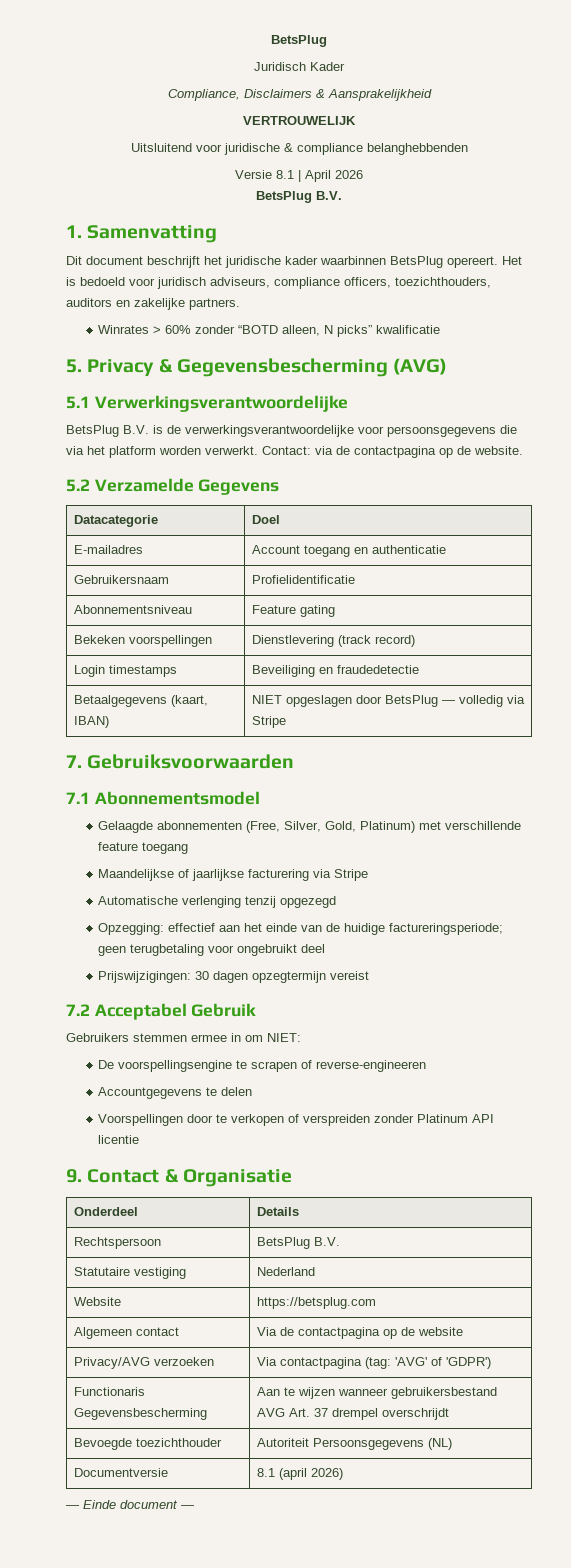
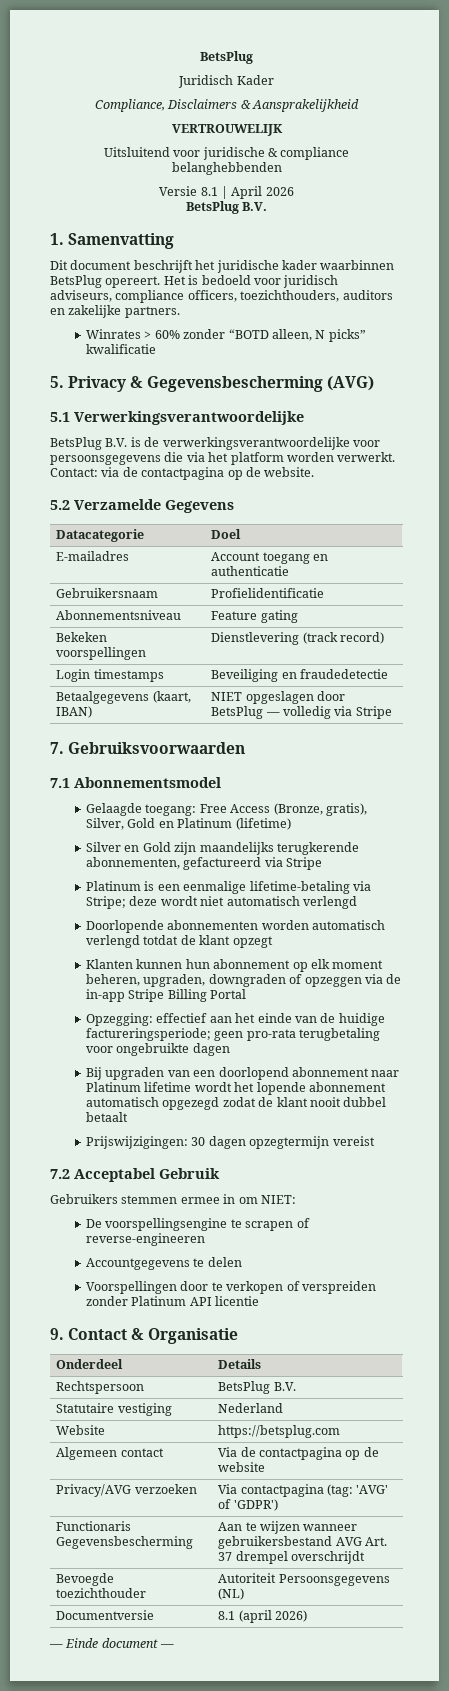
- Gelaagde abonnementen (Free, Silver, Gold, Platinum) met verschillende feature toegang
- Maandelijkse of jaarlijkse facturering via Stripe
- Automatische verlenging tenzij opgezegd
+ Gelaagde toegang: Free Access (Bronze, gratis), Silver, Gold en Platinum (lifetime)
+ Silver en Gold zijn maandelijks terugkerende abonnementen, gefactureerd via Stripe
+ Platinum is een eenmalige lifetime-betaling via Stripe; deze wordt niet automatisch verlengd
+ Doorlopende abonnementen worden automatisch verlengd totdat de klant opzegt
+ Klanten kunnen hun abonnement op elk moment beheren, upgraden, downgraden of opzeggen via de in-app Stripe Billing Portal
- Opzegging: effectief aan het einde van de huidige factureringsperiode; geen terugbetaling voor ongebruikt deel
+ Opzegging: effectief aan het einde van de huidige factureringsperiode; geen pro-rata terugbetaling voor ongebruikte dagen
+ Bij upgraden van een doorlopend abonnement naar Platinum lifetime wordt het lopende abonnement automatisch opgezegd zodat de klant nooit dubbel betaalt

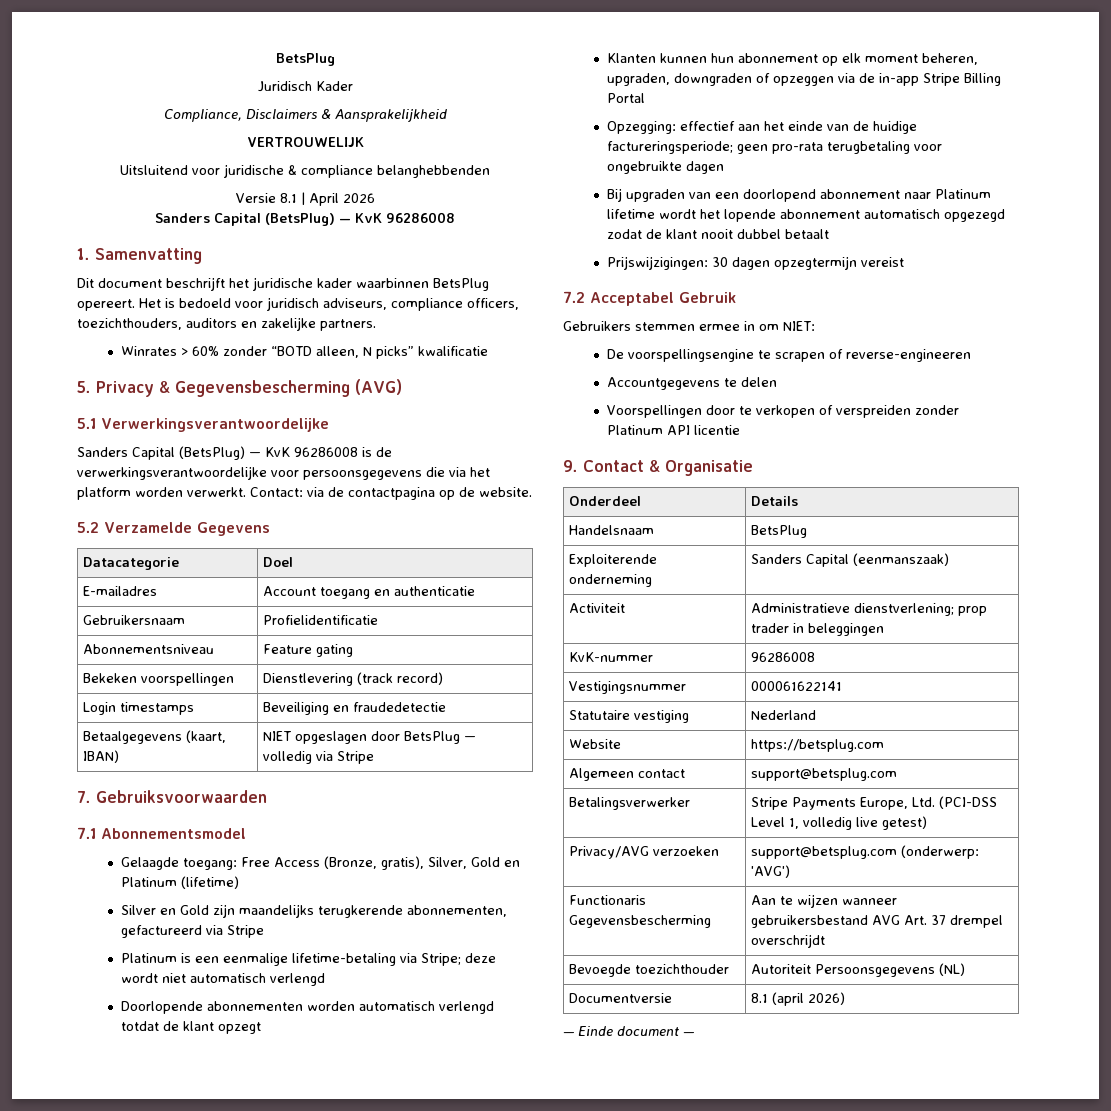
  Versie 8.1 | April 2026
- BetsPlug B.V.
+ Sanders Capital (BetsPlug) — KvK 96286008
- BetsPlug B.V. is de verwerkingsverantwoordelijke voor persoonsgegevens die via het platform worden verwerkt.
+ Sanders Capital (BetsPlug) — KvK 96286008 is de verwerkingsverantwoordelijke voor persoonsgegevens die via het platform worden verwerkt.
- Rechtspersoon | BetsPlug B.V.
+ Handelsnaam | BetsPlug
+ Exploiterende onderneming | Sanders Capital (eenmanszaak)
+ Activiteit | Administratieve dienstverlening; prop trader in beleggingen
+ KvK-nummer | 96286008
+ Vestigingsnummer | 000061622141
- Algemeen contact | Via de contactpagina op de website
- Privacy/AVG verzoeken | Via contactpagina (tag: 'AVG' of 'GDPR')
+ Algemeen contact | support@betsplug.com
+ Betalingsverwerker | Stripe Payments Europe, Ltd. (PCI-DSS Level 1, volledig live getest)
+ Privacy/AVG verzoeken | support@betsplug.com (onderwerp: 'AVG')

